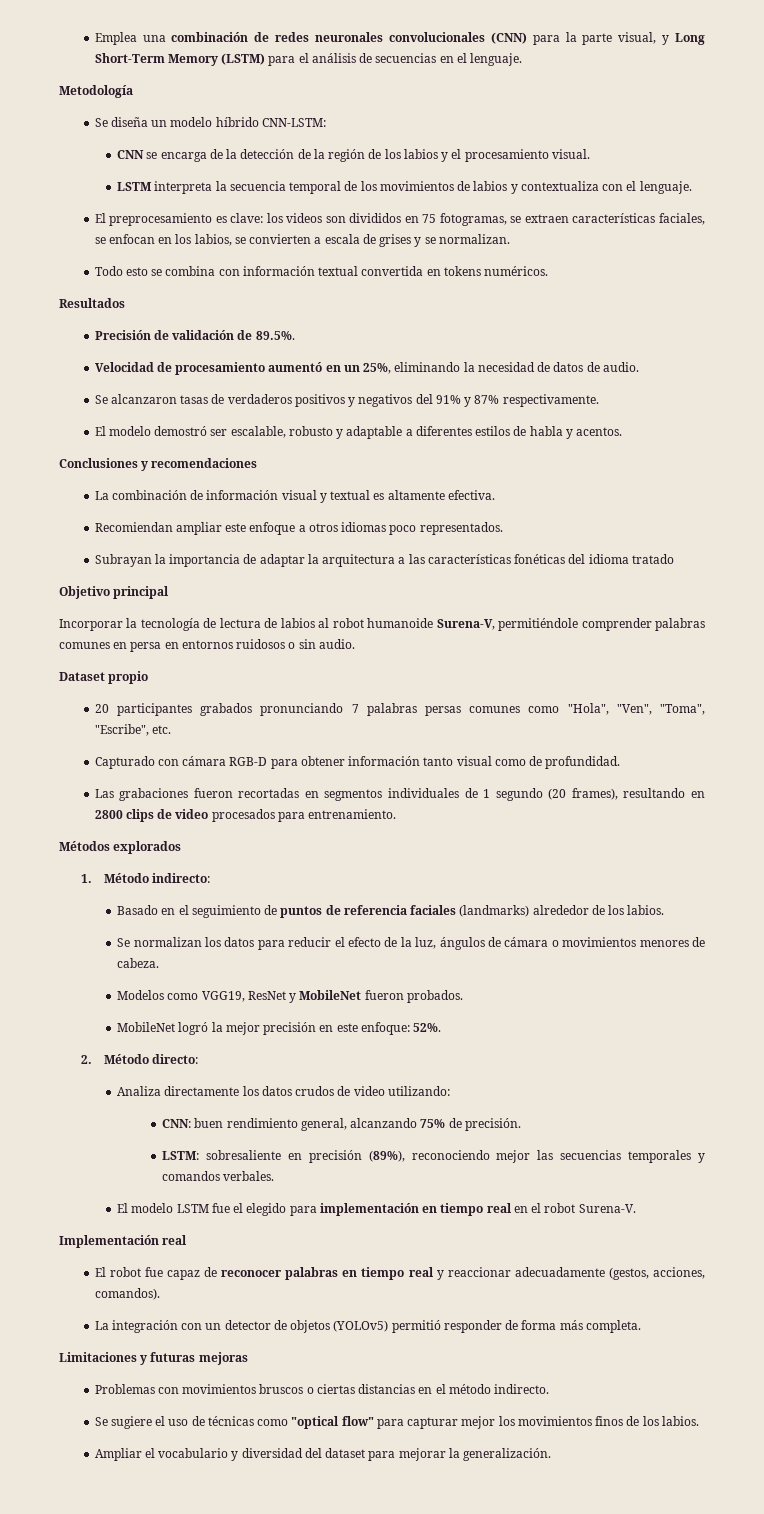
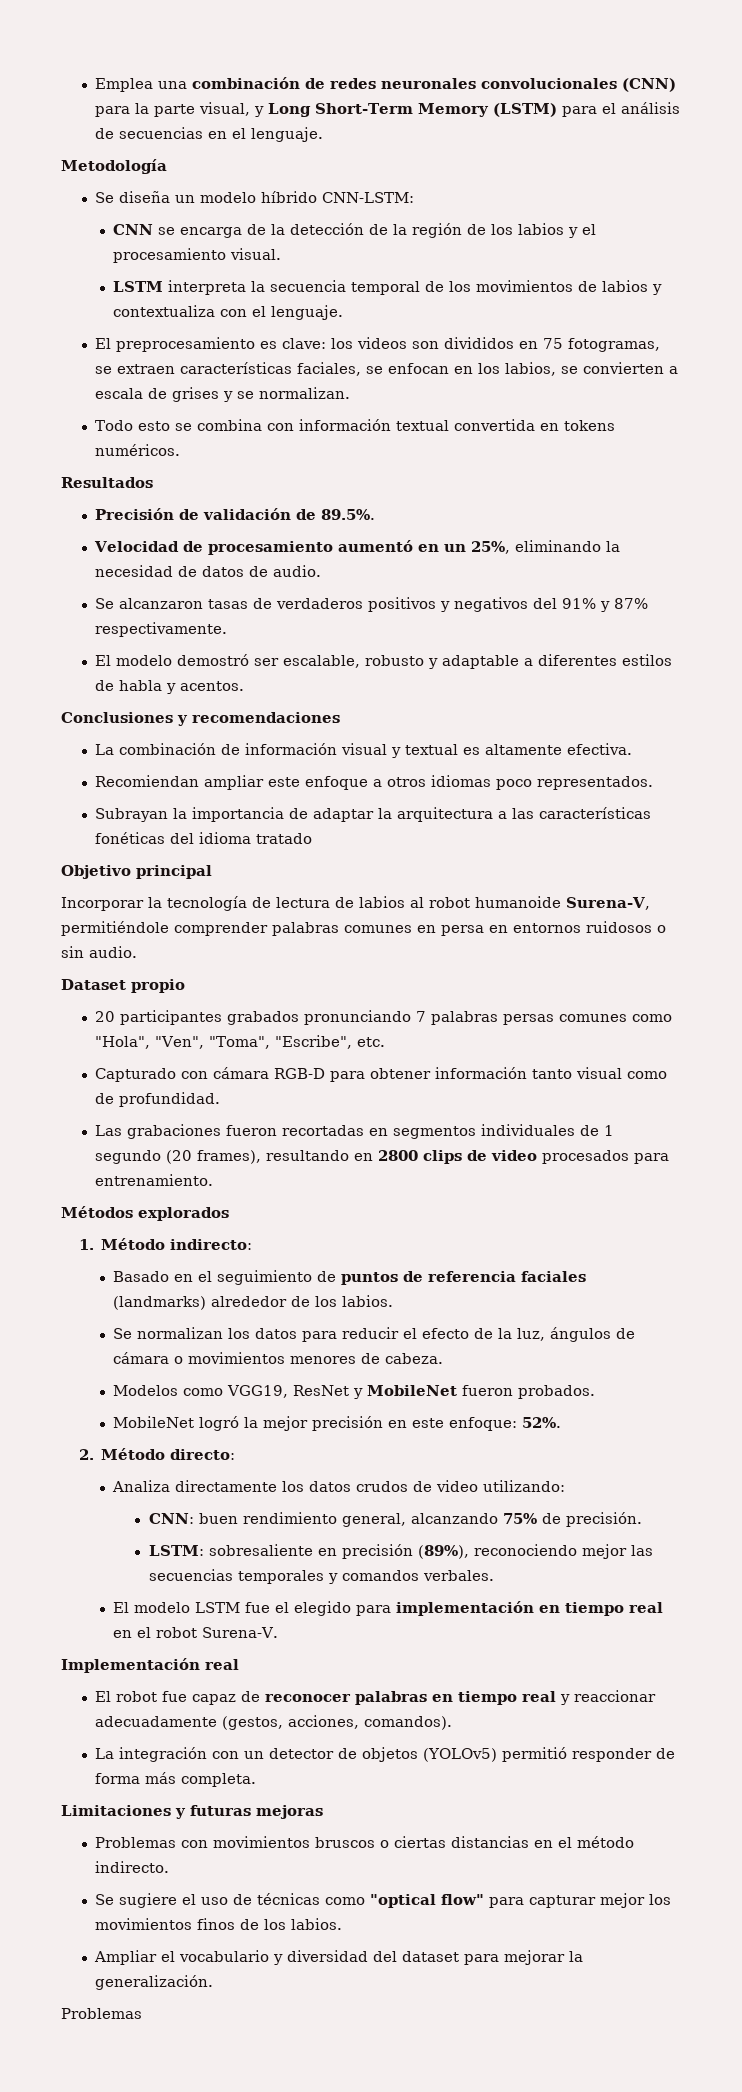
  Ampliar el vocabulario y diversidad del dataset para mejorar la generalización.
+ Problemas

